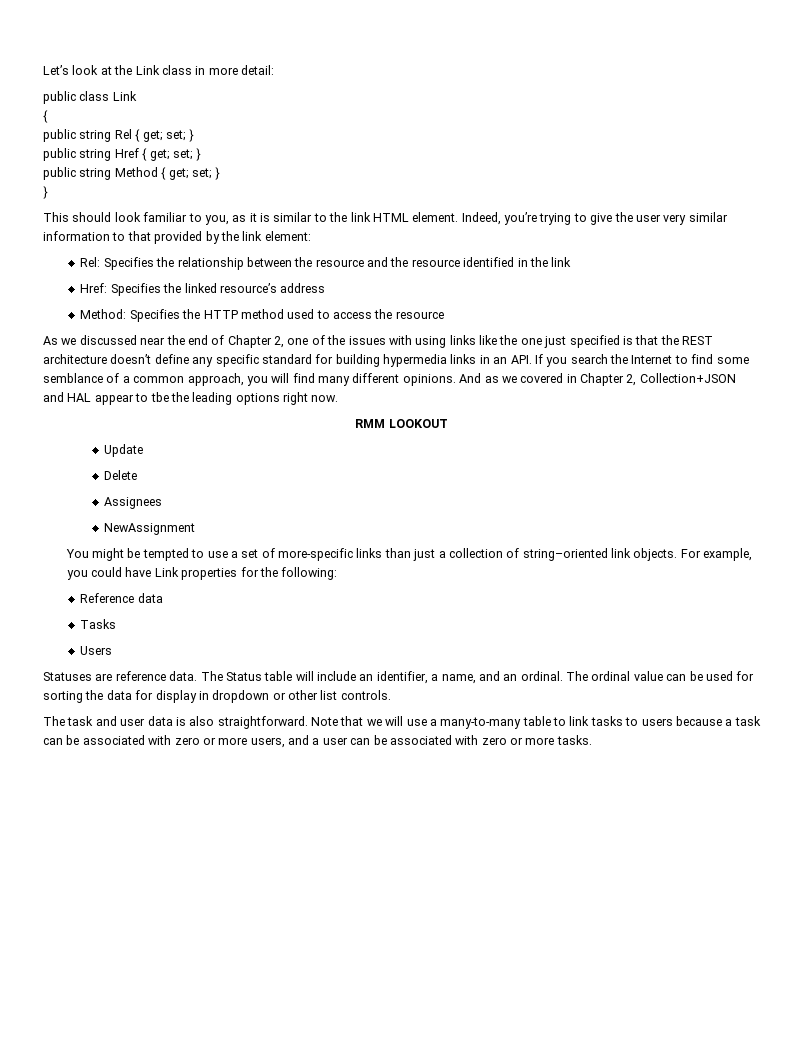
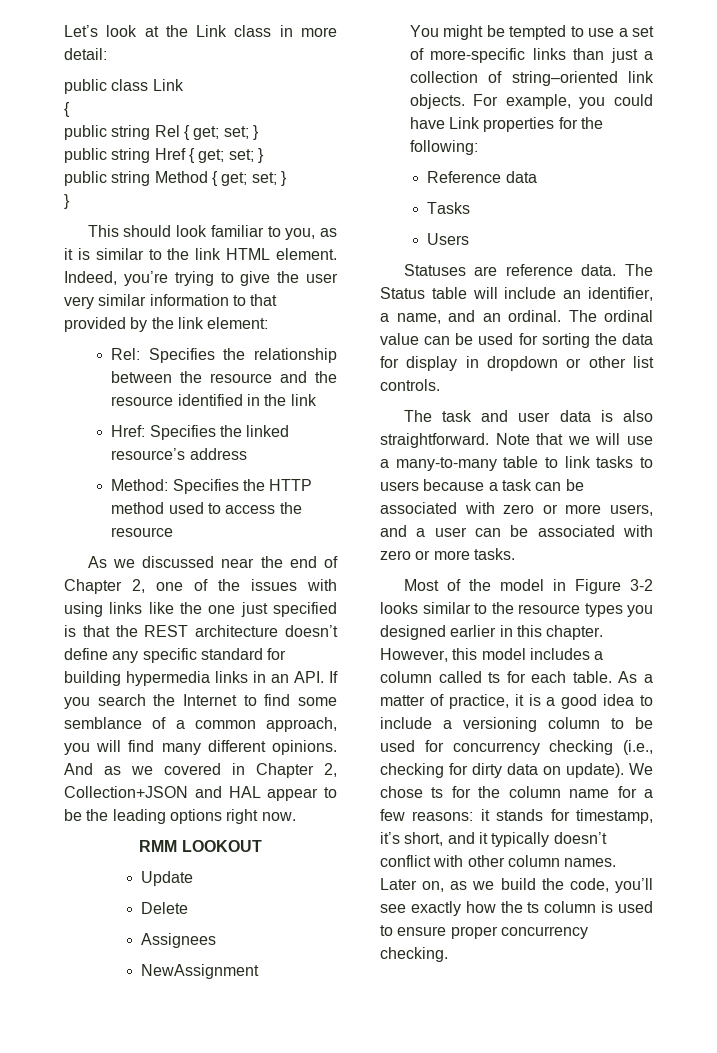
- And as we covered in Chapter 2, Collection+JSON and HAL appear to tbe the leading options right now.
+ And as we covered in Chapter 2, Collection+JSON and HAL appear to be the leading options right now.
+ Most of the model in Figure 3-2 looks similar to the resource types you designed earlier in this chapter. However, this model includes a column called ts for each table. As a matter of practice, it is a good idea to include a versioning column to be used for concurrency checking (i.e., checking for dirty data on update). We chose ts for the column name for a few reasons: it stands for timestamp, it’s short, and it typically doesn’t conflict with other column names. Later on, as we build the code, you’ll see exactly how the ts column is used to ensure proper concurrency checking.

